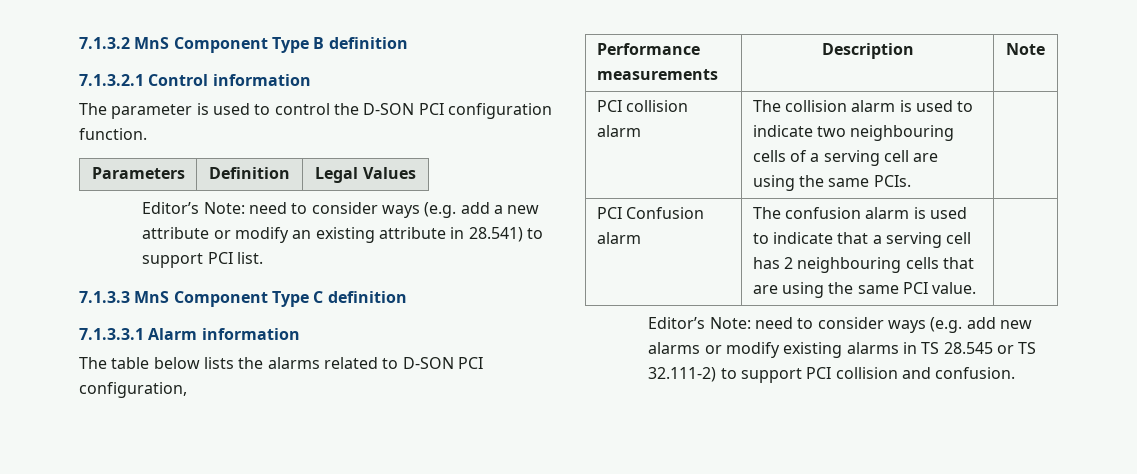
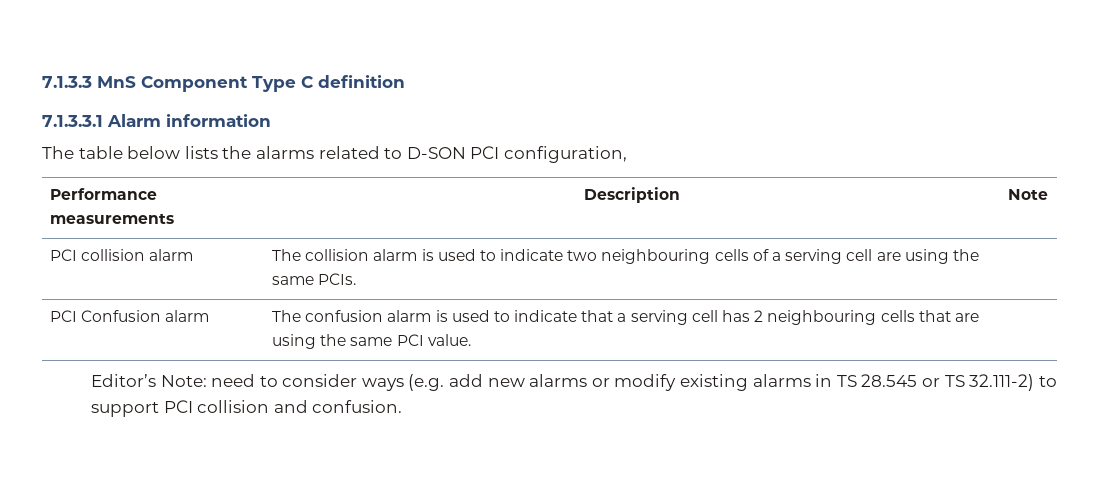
- 7.1.3.2 MnS Component Type B definition
- 7.1.3.2.1 Control information
- The parameter is used to control the D-SON PCI configuration function.
- Parameters | Definition | Legal Values
- Editor’s Note: need to consider ways (e.g. add a new attribute or modify an existing attribute in 28.541) to support PCI list.

